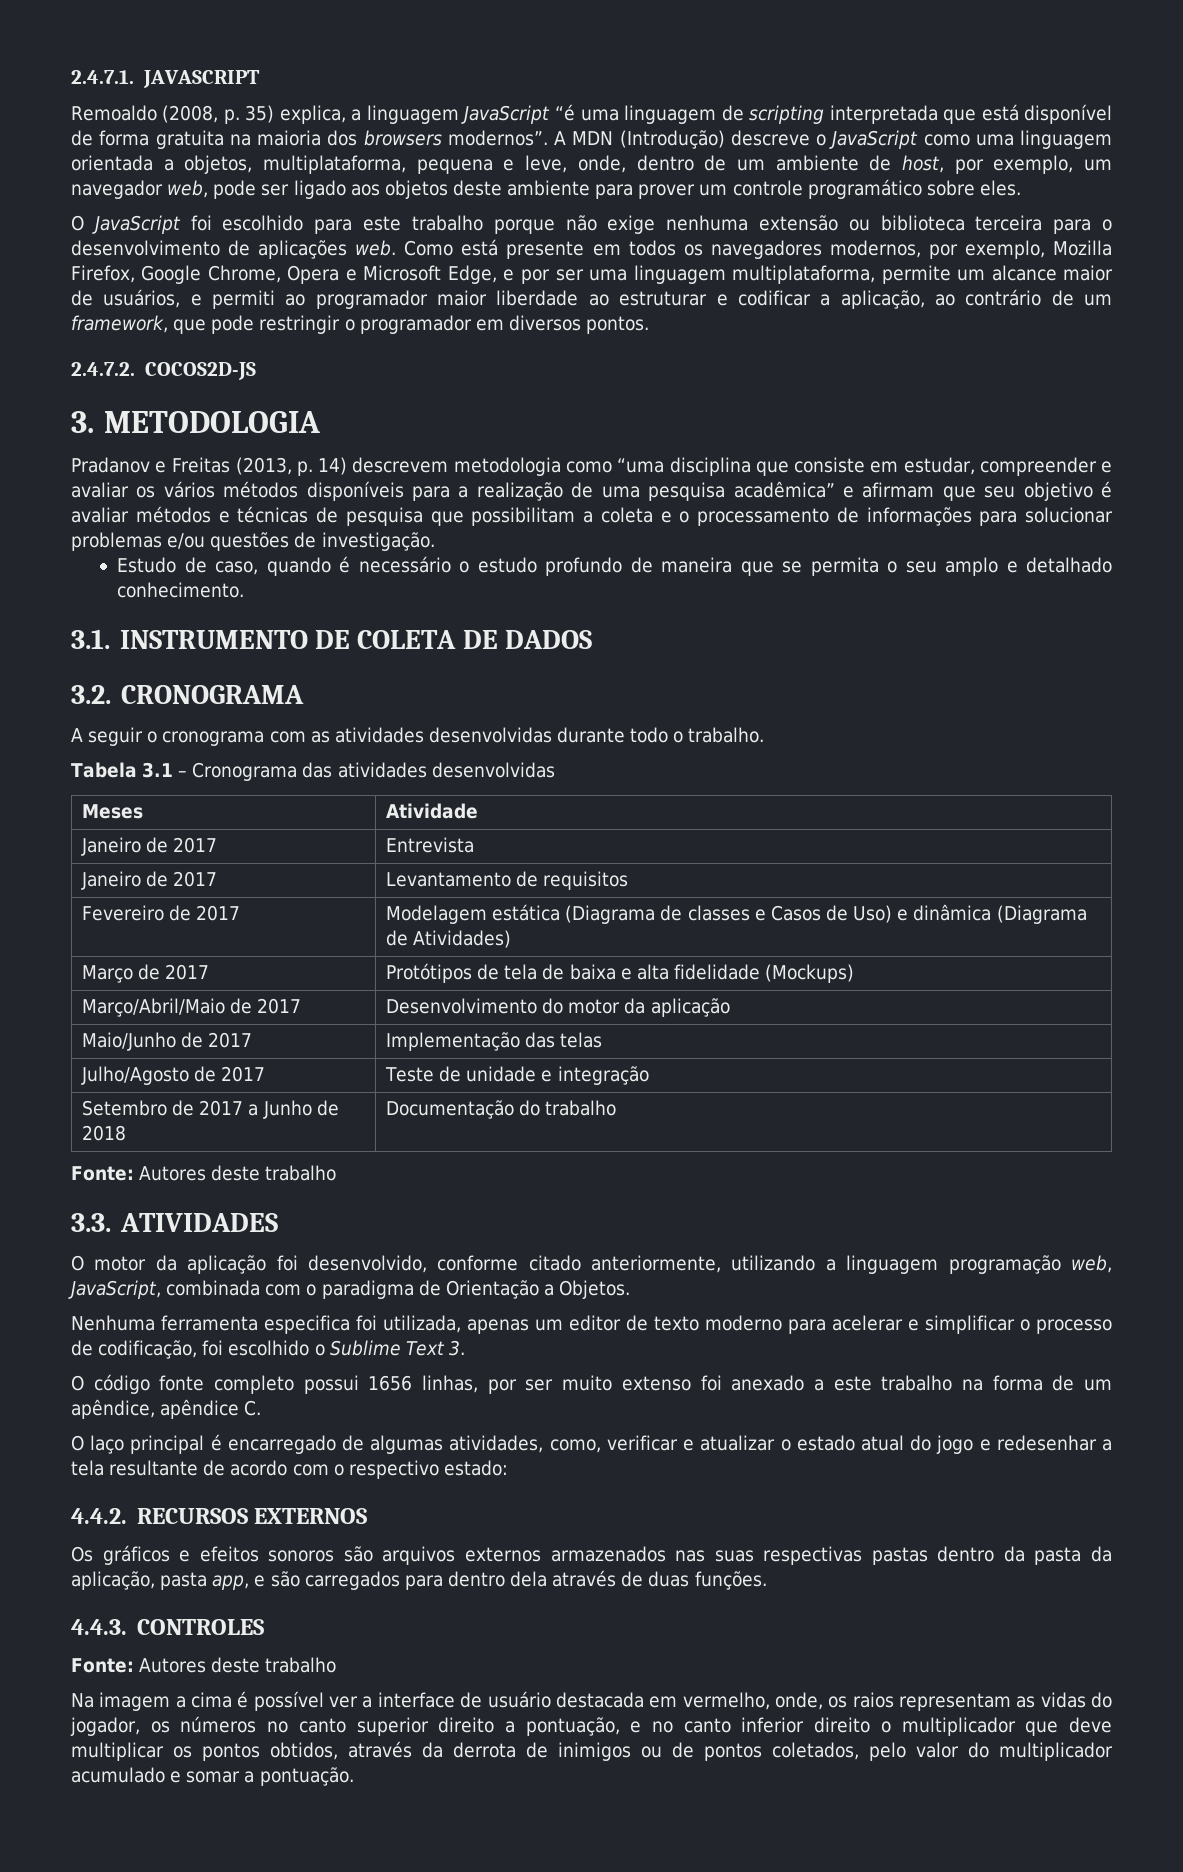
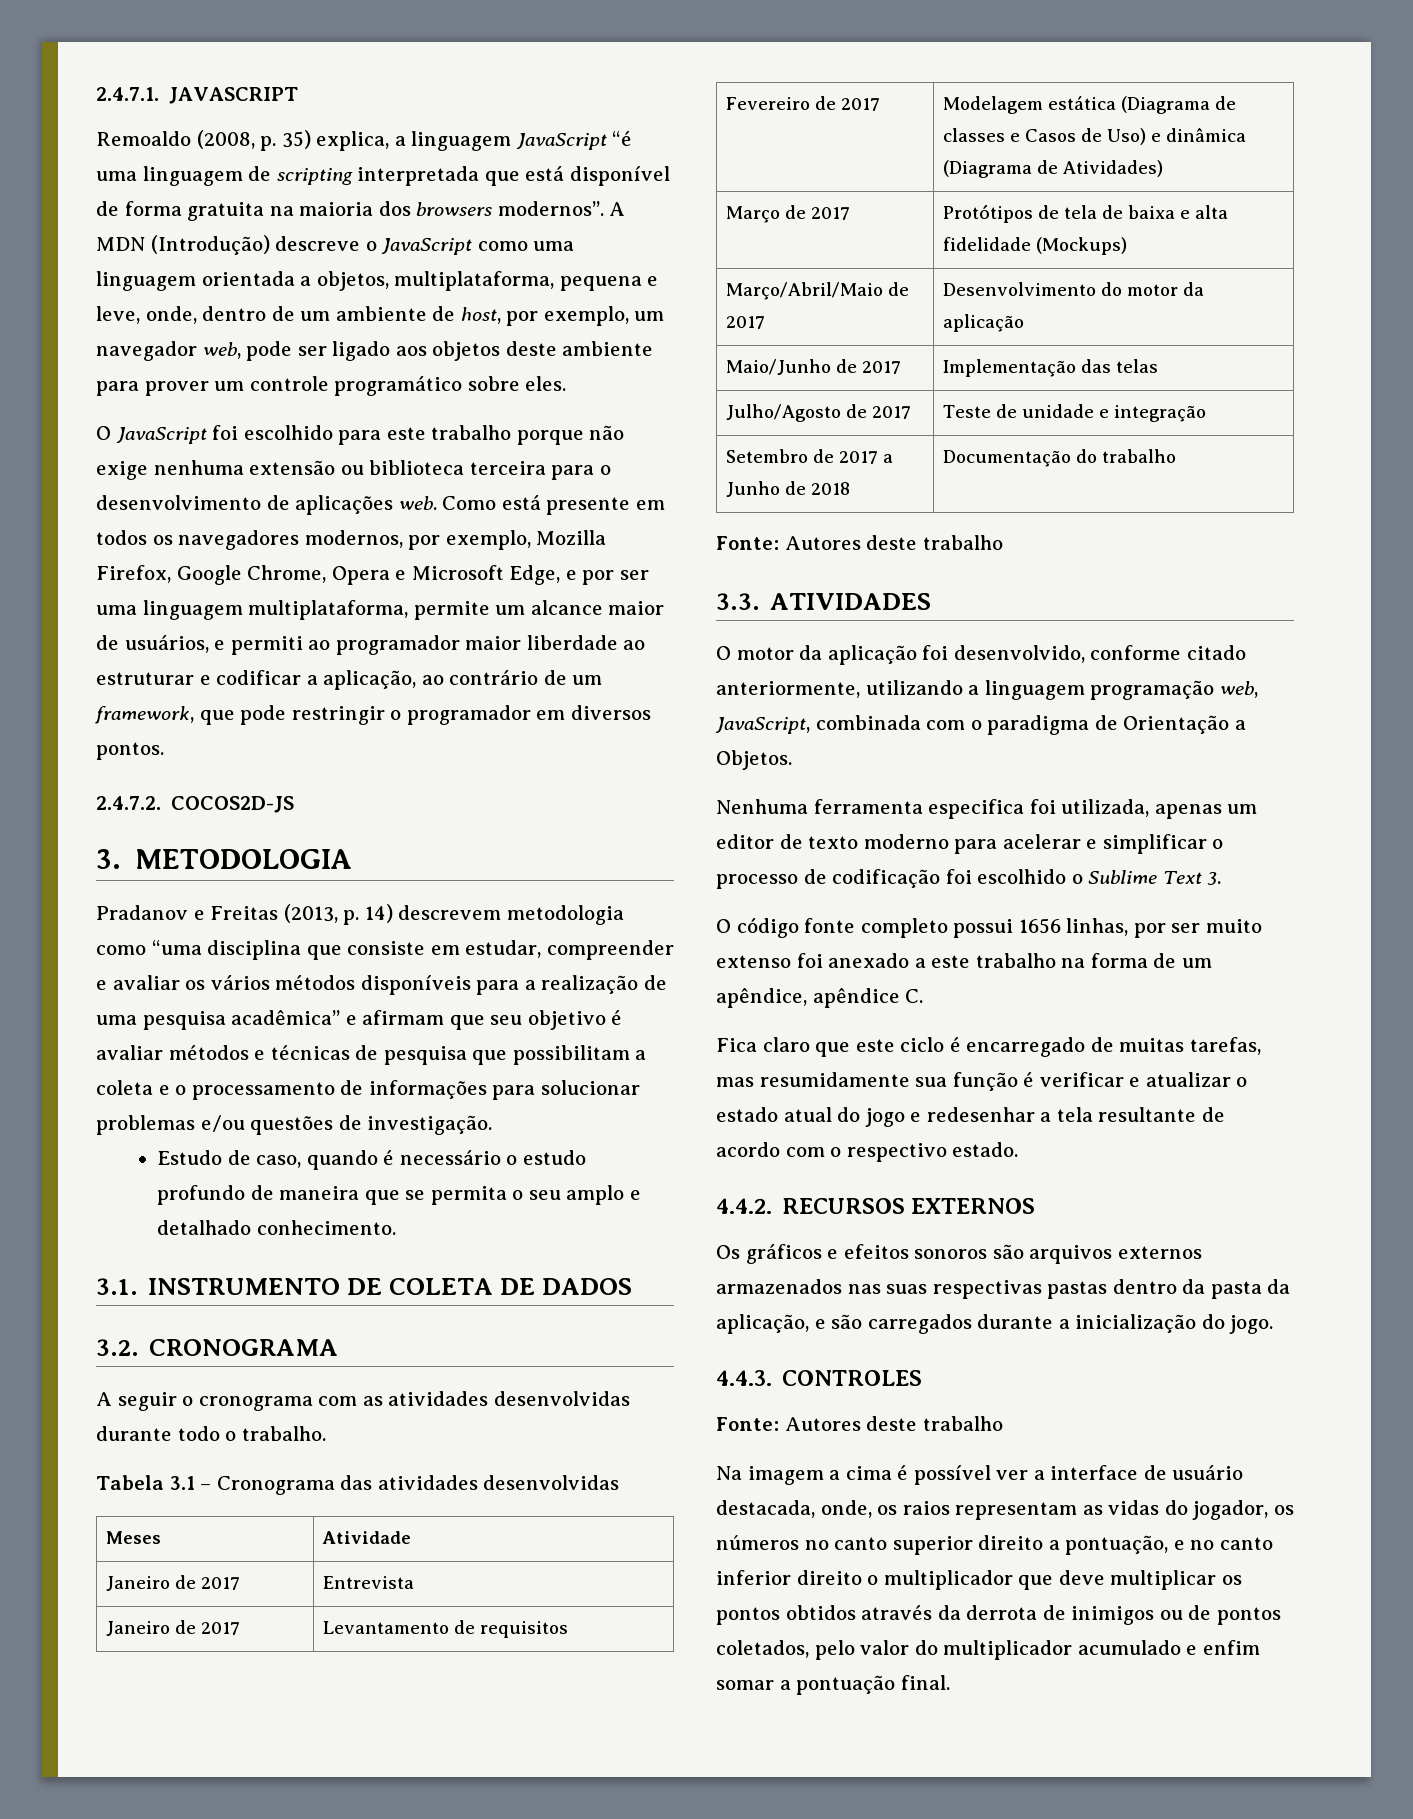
- Nenhuma ferramenta especifica foi utilizada, apenas um editor de texto moderno para acelerar e simplificar o processo de codificação, foi escolhido o Sublime Text 3.
+ Nenhuma ferramenta especifica foi utilizada, apenas um editor de texto moderno para acelerar e simplificar o processo de codificação foi escolhido o Sublime Text 3.
- O laço principal é encarregado de algumas atividades, como, verificar e atualizar o estado atual do jogo e redesenhar a tela resultante de acordo com o respectivo estado:
+ Fica claro que este ciclo é encarregado de muitas tarefas, mas resumidamente sua função é verificar e atualizar o estado atual do jogo e redesenhar a tela resultante de acordo com o respectivo estado.
- Os gráficos e efeitos sonoros são arquivos externos armazenados nas suas respectivas pastas dentro da pasta da aplicação, pasta app, e são carregados para dentro dela através de duas funções.
+ Os gráficos e efeitos sonoros são arquivos externos armazenados nas suas respectivas pastas dentro da pasta da aplicação, e são carregados durante a inicialização do jogo.
- Na imagem a cima é possível ver a interface de usuário destacada em vermelho, onde, os raios representam as vidas do jogador, os números no canto superior direito a pontuação, e no canto inferior direito o multiplicador que deve multiplicar os pontos obtidos, através da derrota de inimigos ou de pontos coletados, pelo valor do multiplicador acumulado e somar a pontuação.
+ Na imagem a cima é possível ver a interface de usuário destacada, onde, os raios representam as vidas do jogador, os números no canto superior direito a pontuação, e no canto inferior direito o multiplicador que deve multiplicar os pontos obtidos através da derrota de inimigos ou de pontos coletados, pelo valor do multiplicador acumulado e enfim somar a pontuação final.

